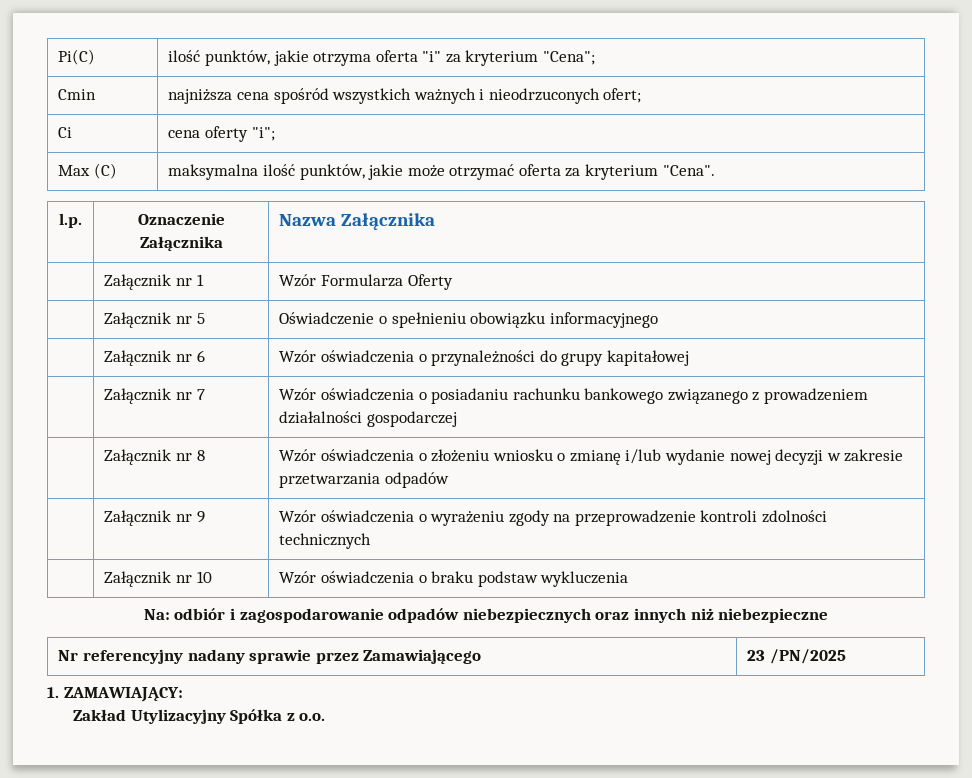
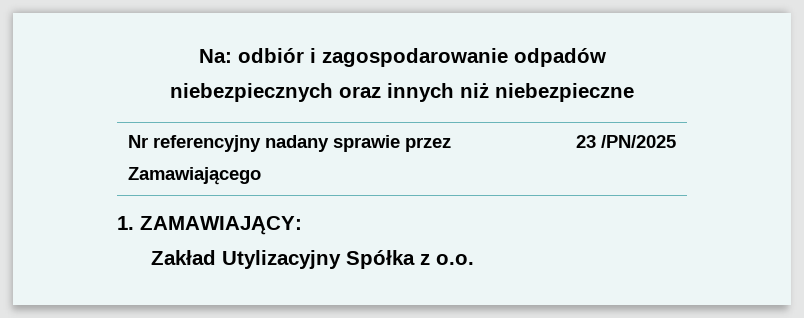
- Pi(C) | ilość punktów, jakie otrzyma oferta "i" za kryterium "Cena";
- Cmin | najniższa cena spośród wszystkich ważnych i nieodrzuconych ofert;
- Ci | cena oferty "i";
- Max (C) | maksymalna ilość punktów, jakie może otrzymać oferta za kryterium "Cena".
- l.p. | Oznaczenie Załącznika | Nazwa Załącznika
- | Załącznik nr 1 | Wzór Formularza Oferty
- | Załącznik nr 5 | Oświadczenie o spełnieniu obowiązku informacyjnego
- | Załącznik nr 6 | Wzór oświadczenia o przynależności do grupy kapitałowej
- | Załącznik nr 7 | Wzór oświadczenia o posiadaniu rachunku bankowego związanego z prowadzeniem działalności gospodarczej
- | Załącznik nr 8 | Wzór oświadczenia o złożeniu wniosku o zmianę i/lub wydanie nowej decyzji w zakresie przetwarzania odpadów
- | Załącznik nr 9 | Wzór oświadczenia o wyrażeniu zgody na przeprowadzenie kontroli zdolności technicznych
- | Załącznik nr 10 | Wzór oświadczenia o braku podstaw wykluczenia

